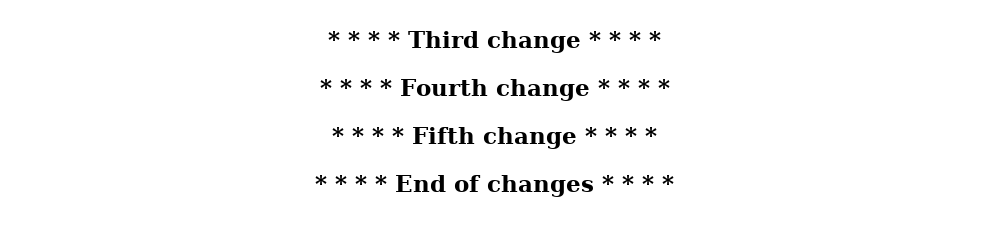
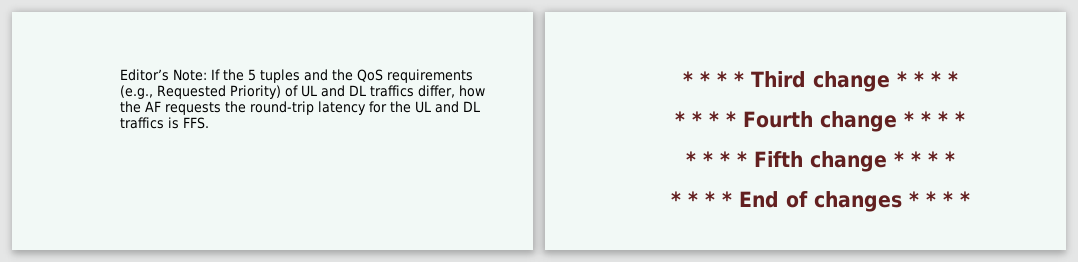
+ Editor’s Note: If the 5 tuples and the QoS requirements (e.g., Requested Priority) of UL and DL traffics differ, how the AF requests the round-trip latency for the UL and DL traffics is FFS.

